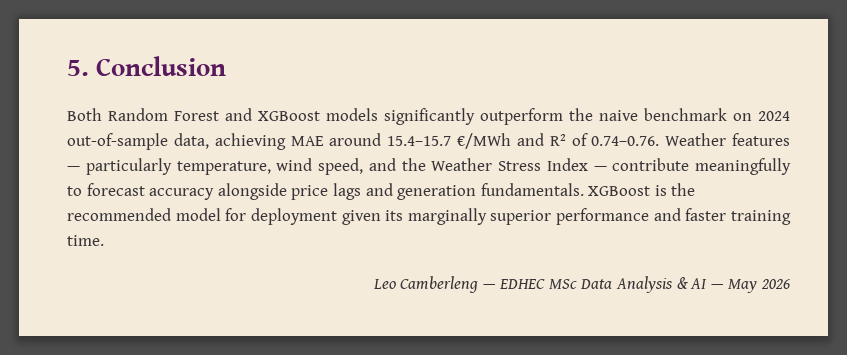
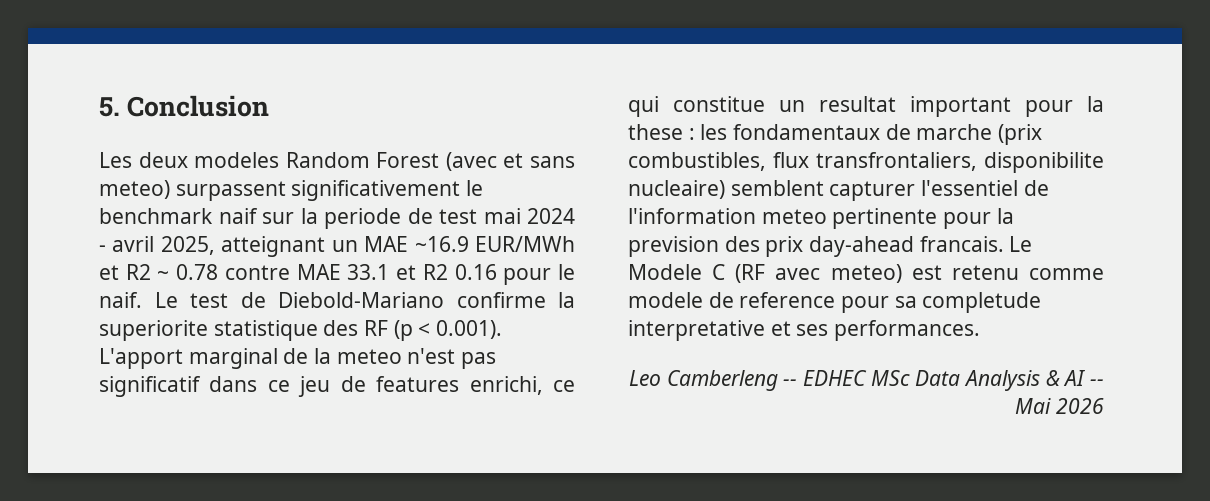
- Both Random Forest and XGBoost models significantly outperform the naive benchmark on 2024 out-of-sample data, achieving MAE around 15.4–15.7 €/MWh and R² of 0.74–0.76. Weather features — particularly temperature, wind speed, and the Weather Stress Index — contribute meaningfully to forecast accuracy alongside price lags and generation fundamentals. XGBoost is the recommended model for deployment given its marginally superior performance and faster training time.
+ Les deux modeles Random Forest (avec et sans meteo) surpassent significativement le benchmark naif sur la periode de test mai 2024 - avril 2025, atteignant un MAE ~16.9 EUR/MWh et R2 ~ 0.78 contre MAE 33.1 et R2 0.16 pour le naif. Le test de Diebold-Mariano confirme la superiorite statistique des RF (p < 0.001). L'apport marginal de la meteo n'est pas significatif dans ce jeu de features enrichi, ce qui constitue un resultat important pour la these : les fondamentaux de marche (prix combustibles, flux transfrontaliers, disponibilite nucleaire) semblent capturer l'essentiel de l'information meteo pertinente pour la prevision des prix day-ahead francais. Le Modele C (RF avec meteo) est retenu comme modele de reference pour sa completude interpretative et ses performances.
- Leo Camberleng — EDHEC MSc Data Analysis & AI — May 2026
+ Leo Camberleng -- EDHEC MSc Data Analysis & AI -- Mai 2026

